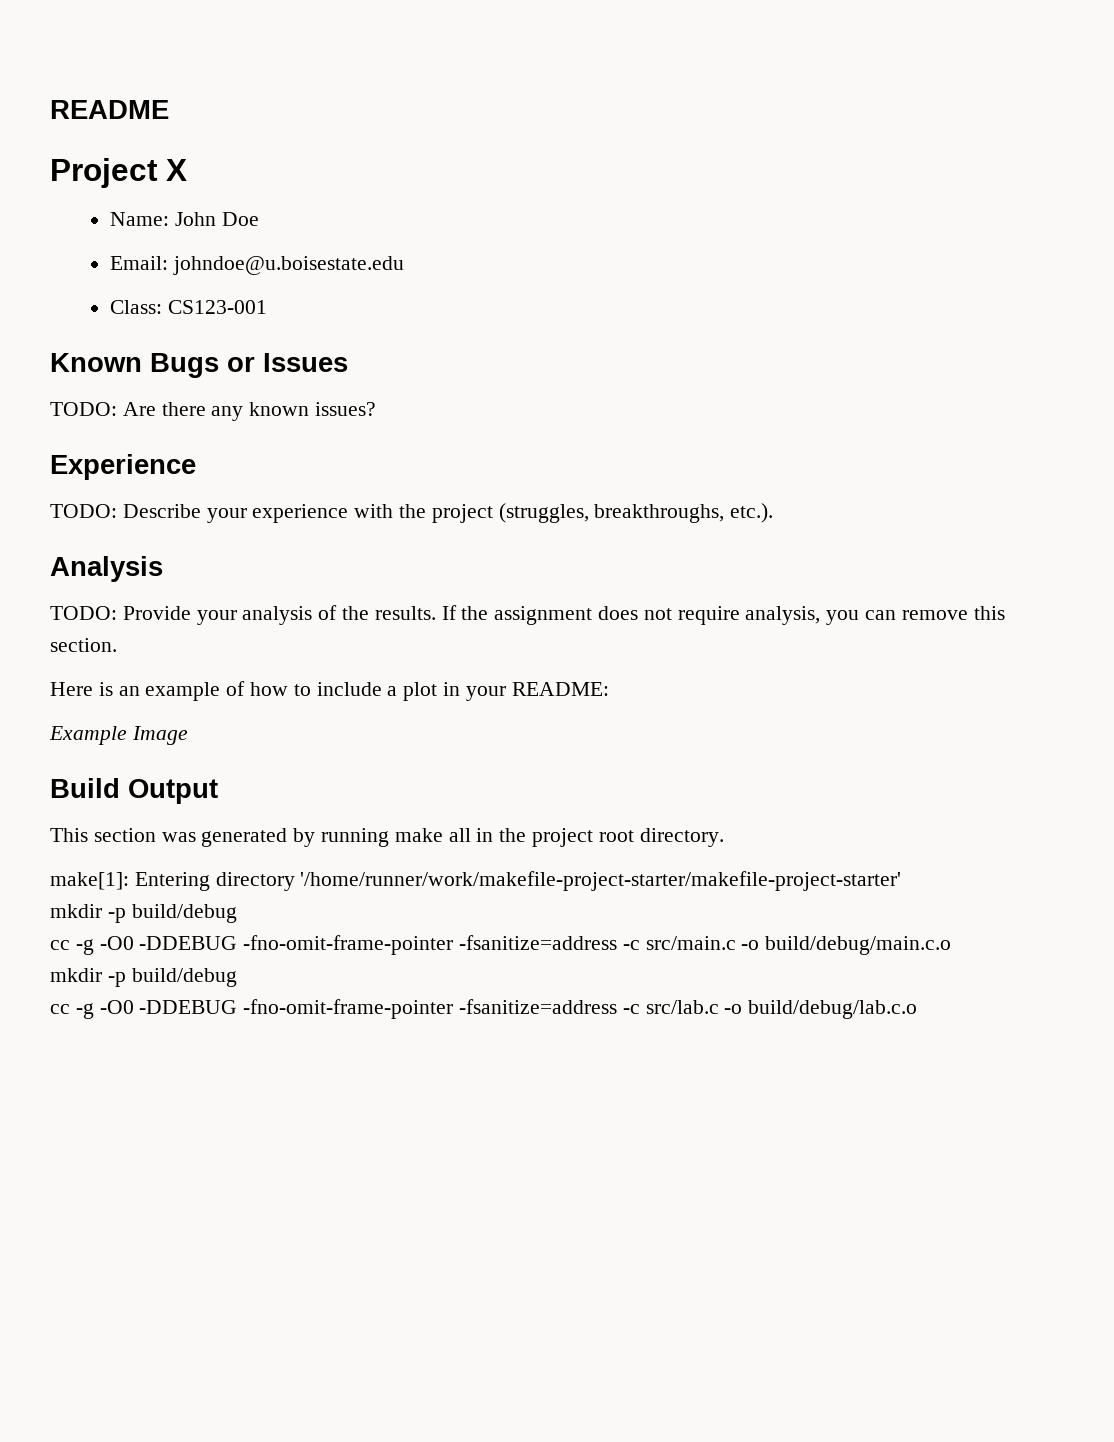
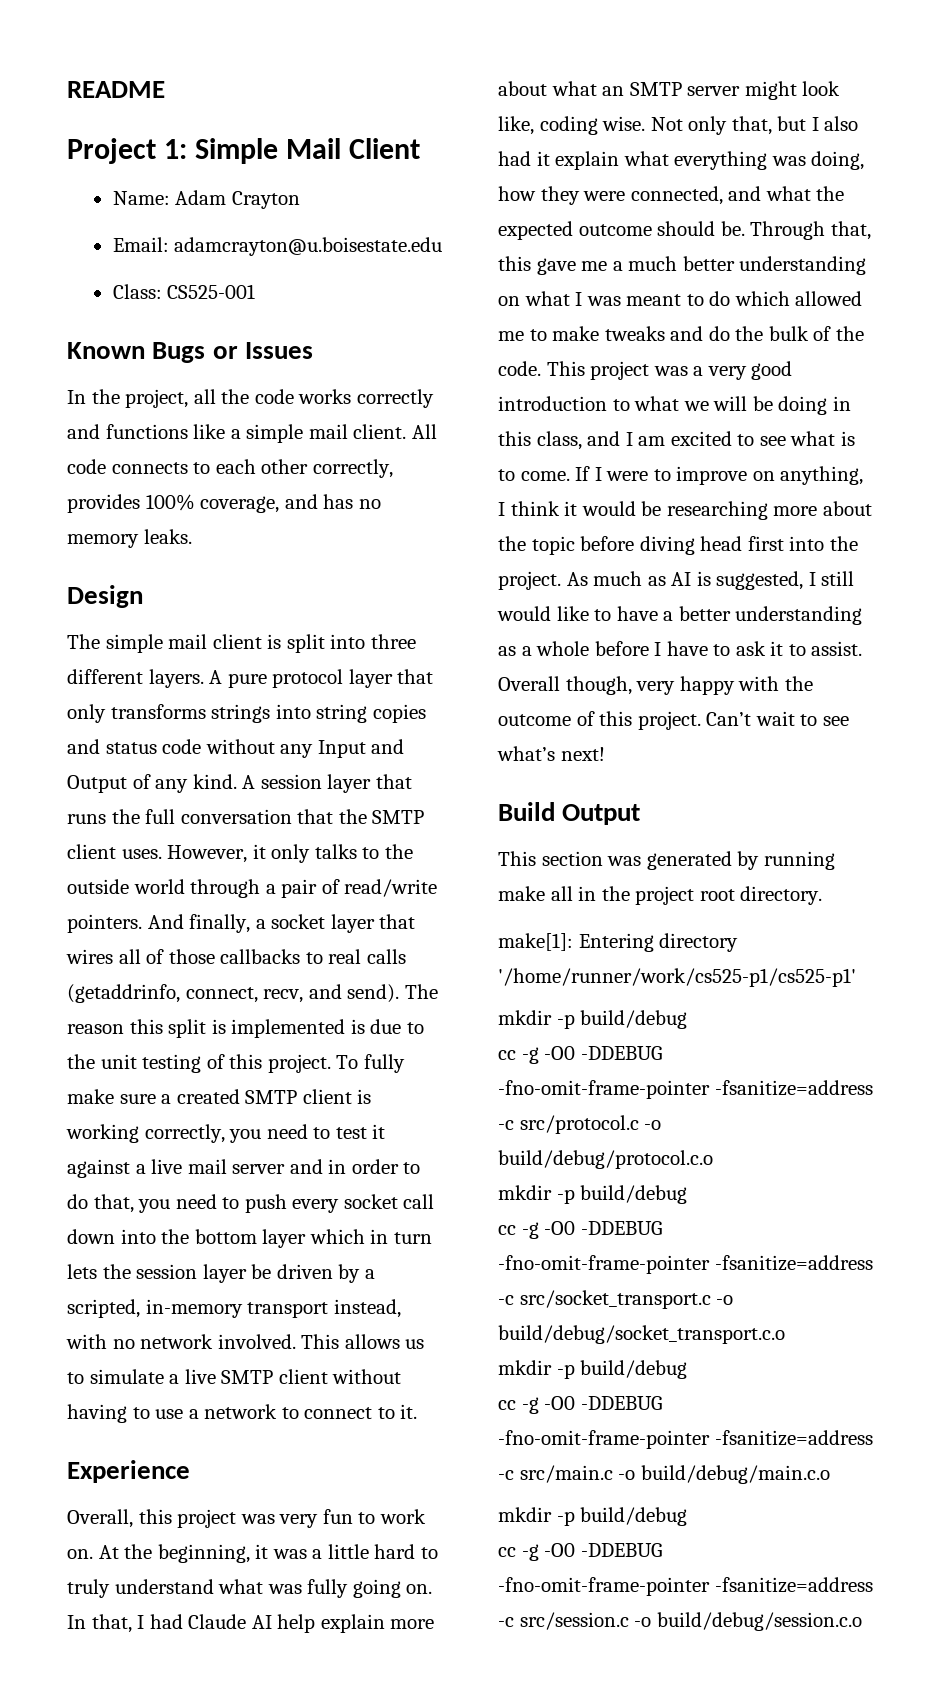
- Project X
+ Project 1: Simple Mail Client
- Name: John Doe
+ Name: Adam Crayton
- Email: johndoe@u.boisestate.edu
+ Email: adamcrayton@u.boisestate.edu
- Class: CS123-001
+ Class: CS525-001
- TODO: Are there any known issues?
+ In the project, all the code works correctly and functions like a simple mail client. All code connects to each other correctly, provides 100% coverage, and has no memory leaks.
+ Design
+ The simple mail client is split into three different layers. A pure protocol layer that only transforms strings into string copies and status code without any Input and Output of any kind. A session layer that runs the full conversation that the SMTP client uses. However, it only talks to the outside world through a pair of read/write pointers. And finally, a socket layer that wires all of those callbacks to real calls (getaddrinfo, connect, recv, and send). The reason this split is implemented is due to the unit testing of this project. To fully make sure a created SMTP client is working correctly, you need to test it against a live mail server and in order to do that, you need to push every socket call down into the bottom layer which in turn lets the session layer be driven by a scripted, in-memory transport instead, with no network involved. This allows us to simulate a live SMTP client without having to use a network to connect to it.
  Experience
- TODO: Describe your experience with the project (struggles, breakthroughs, etc.).
- Analysis
- TODO: Provide your analysis of the results. If the assignment does not require analysis, you can remove this section.
- Here is an example of how to include a plot in your README:
- Example Image
+ Overall, this project was very fun to work on. At the beginning, it was a little hard to truly understand what was fully going on. In that, I had Claude AI help explain more about what an SMTP server might look like, coding wise. Not only that, but I also had it explain what everything was doing, how they were connected, and what the expected outcome should be. Through that, this gave me a much better understanding on what I was meant to do which allowed me to make tweaks and do the bulk of the code. This project was a very good introduction to what we will be doing in this class, and I am excited to see what is to come. If I were to improve on anything, I think it would be researching more about the topic before diving head first into the project. As much as AI is suggested, I still would like to have a better understanding as a whole before I have to ask it to assist. Overall though, very happy with the outcome of this project. Can’t wait to see what’s next!
- make[1]: Entering directory '/home/runner/work/makefile-project-starter/makefile-project-starter'
+ make[1]: Entering directory '/home/runner/work/cs525-p1/cs525-p1'
+ mkdir -p build/debug
+ cc -g -O0 -DDEBUG -fno-omit-frame-pointer -fsanitize=address -c src/protocol.c -o build/debug/protocol.c.o
+ mkdir -p build/debug
+ cc -g -O0 -DDEBUG -fno-omit-frame-pointer -fsanitize=address -c src/socket_transport.c -o build/debug/socket_transport.c.o
- cc -g -O0 -DDEBUG -fno-omit-frame-pointer -fsanitize=address -c src/lab.c -o build/debug/lab.c.o
+ cc -g -O0 -DDEBUG -fno-omit-frame-pointer -fsanitize=address -c src/session.c -o build/debug/session.c.o

